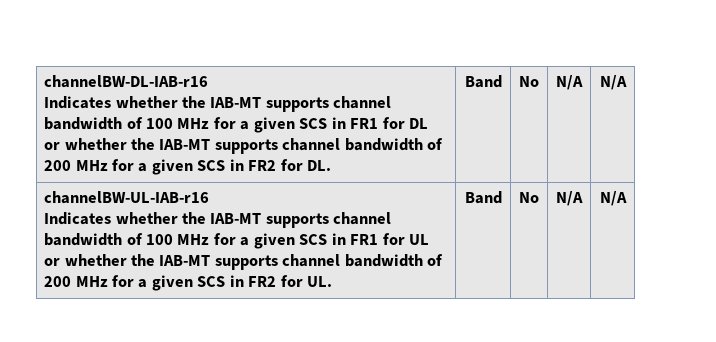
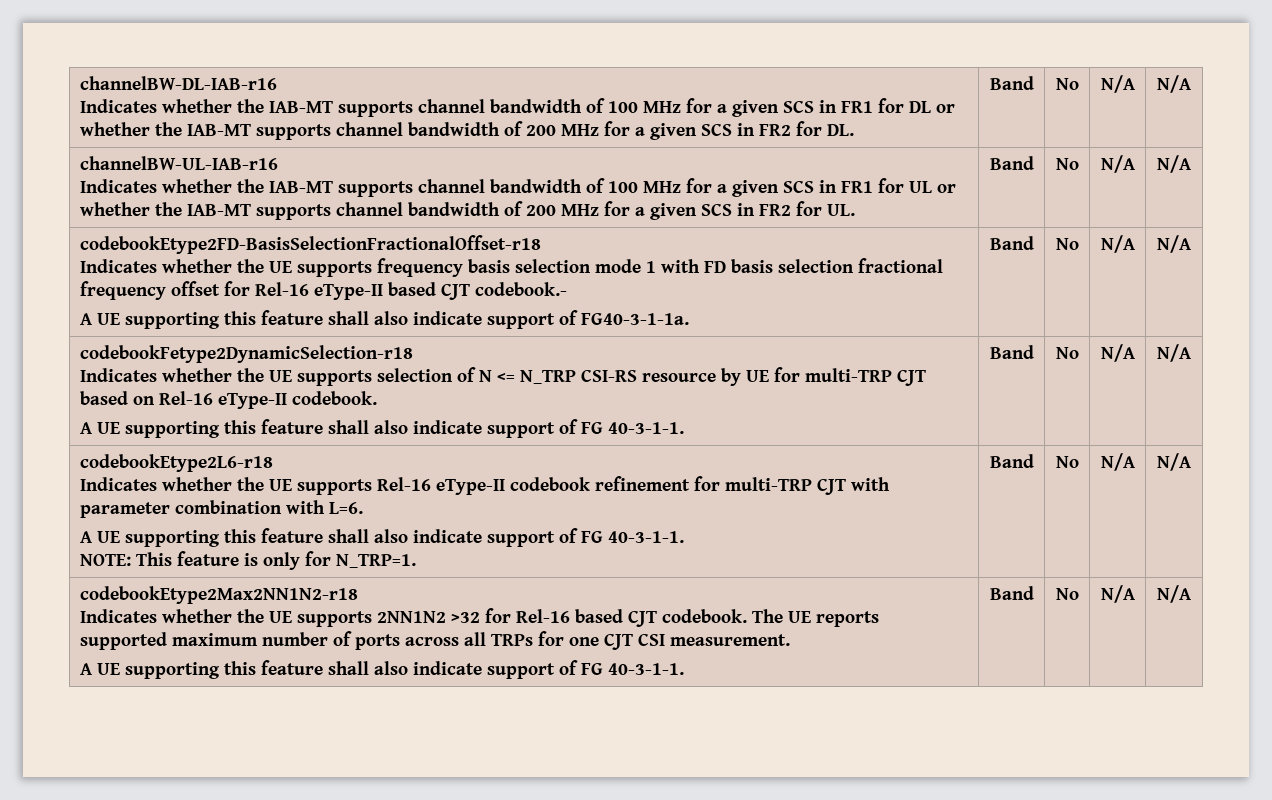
+ codebookEtype2FD-BasisSelectionFractionalOffset-r18
+ Indicates whether the UE supports frequency basis selection mode 1 with FD basis selection fractional frequency offset for Rel-16 eType-II based CJT codebook.-
+ A UE supporting this feature shall also indicate support of FG40-3-1-1a. | Band | No | N/A | N/A
+ codebookFetype2DynamicSelection-r18
+ Indicates whether the UE supports selection of N <= N_TRP CSI-RS resource by UE for multi-TRP CJT based on Rel-16 eType-II codebook.
+ A UE supporting this feature shall also indicate support of FG 40-3-1-1. | Band | No | N/A | N/A
+ codebookEtype2L6-r18
+ Indicates whether the UE supports Rel-16 eType-II codebook refinement for multi-TRP CJT with parameter combination with L=6.
+ A UE supporting this feature shall also indicate support of FG 40-3-1-1.
+ NOTE: This feature is only for N_TRP=1. | Band | No | N/A | N/A
+ codebookEtype2Max2NN1N2-r18
+ Indicates whether the UE supports 2NN1N2 >32 for Rel-16 based CJT codebook. The UE reports supported maximum number of ports across all TRPs for one CJT CSI measurement.
+ A UE supporting this feature shall also indicate support of FG 40-3-1-1. | Band | No | N/A | N/A

